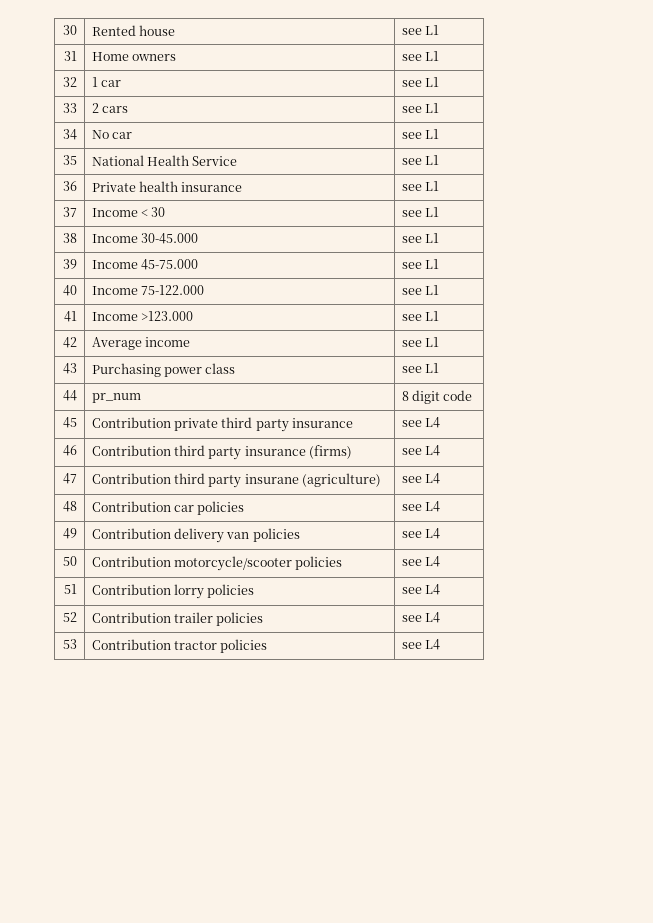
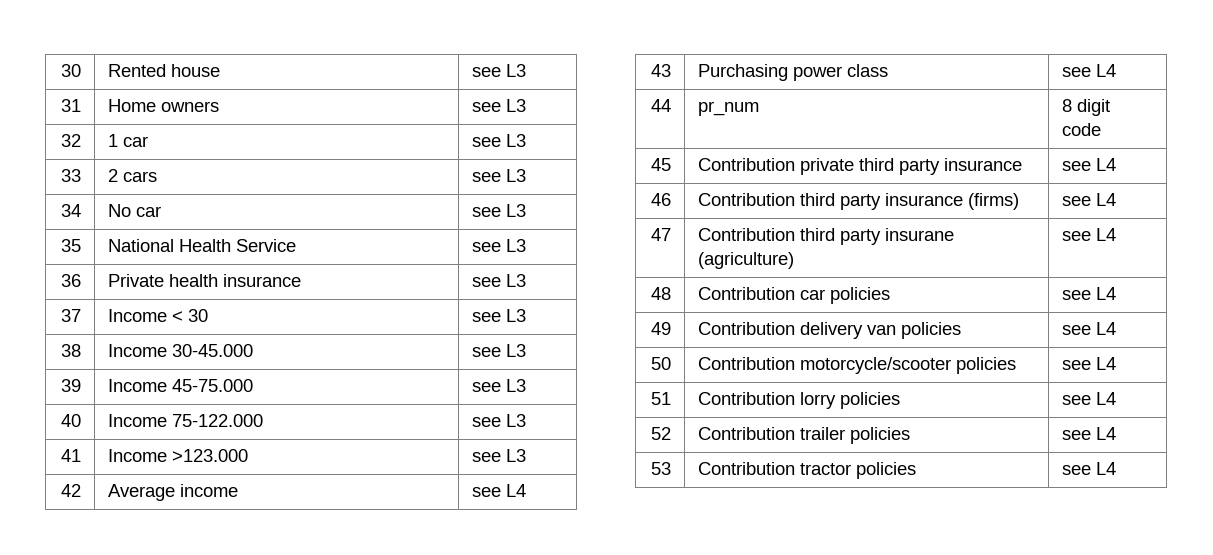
- 30 | Rented house | see L1
+ 30 | Rented house | see L3
- 31 | Home owners | see L1
+ 31 | Home owners | see L3
- 32 | 1 car | see L1
+ 32 | 1 car | see L3
- 33 | 2 cars | see L1
+ 33 | 2 cars | see L3
- 34 | No car | see L1
+ 34 | No car | see L3
- 35 | National Health Service | see L1
+ 35 | National Health Service | see L3
- 36 | Private health insurance | see L1
+ 36 | Private health insurance | see L3
- 37 | Income < 30 | see L1
+ 37 | Income < 30 | see L3
- 38 | Income 30-45.000 | see L1
+ 38 | Income 30-45.000 | see L3
- 39 | Income 45-75.000 | see L1
+ 39 | Income 45-75.000 | see L3
- 40 | Income 75-122.000 | see L1
+ 40 | Income 75-122.000 | see L3
- 41 | Income >123.000 | see L1
+ 41 | Income >123.000 | see L3
- 42 | Average income | see L1
+ 42 | Average income | see L4
- 43 | Purchasing power class | see L1
+ 43 | Purchasing power class | see L4

